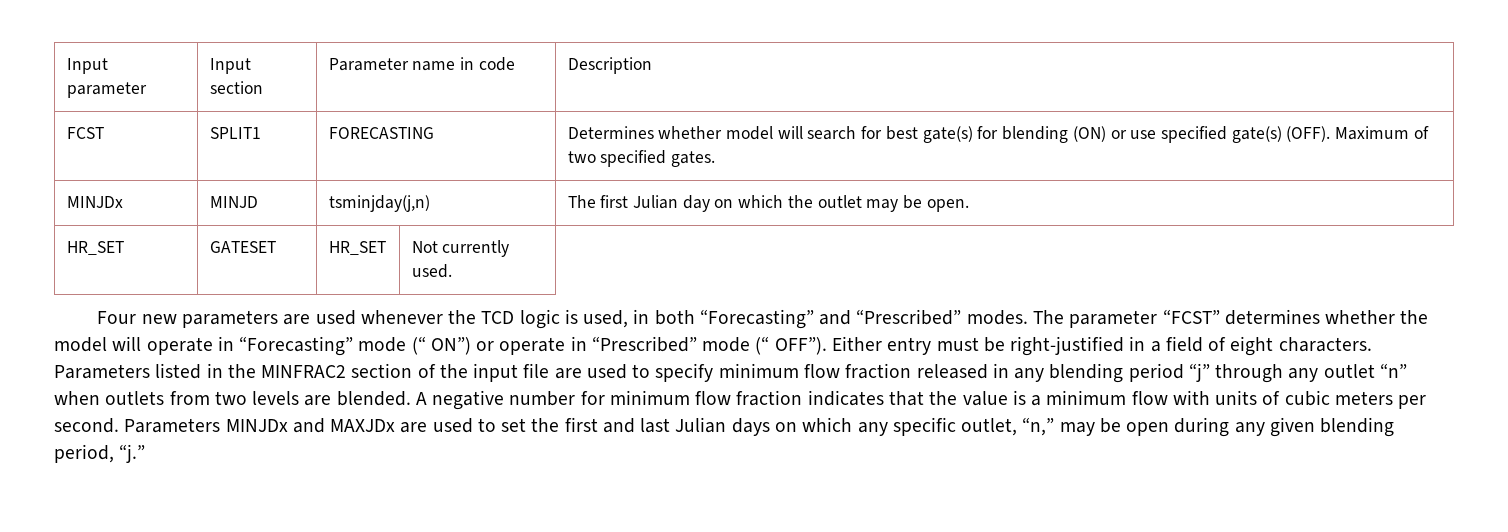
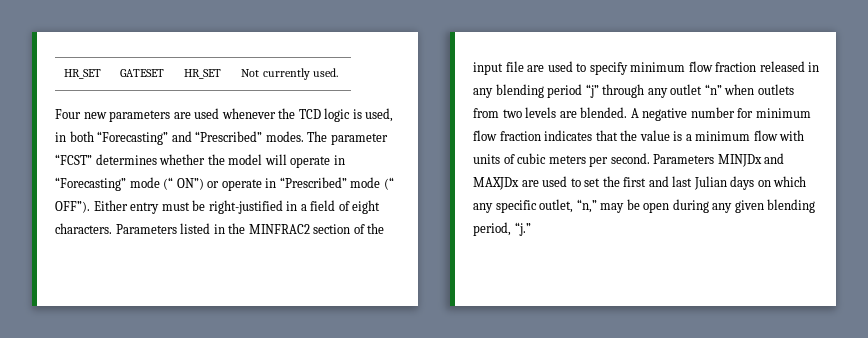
- Input parameter | Input section | Parameter name in code | Description
- FCST | SPLIT1 | FORECASTING | Determines whether model will search for best gate(s) for blending (ON) or use specified gate(s) (OFF). Maximum of two specified gates.
- MINJDx | MINJD | tsminjday(j,n) | The first Julian day on which the outlet may be open.

